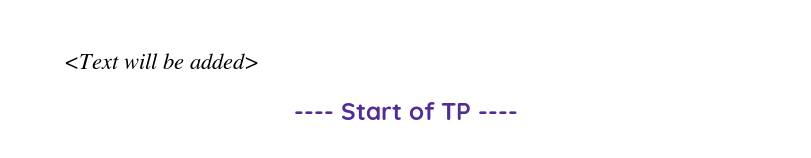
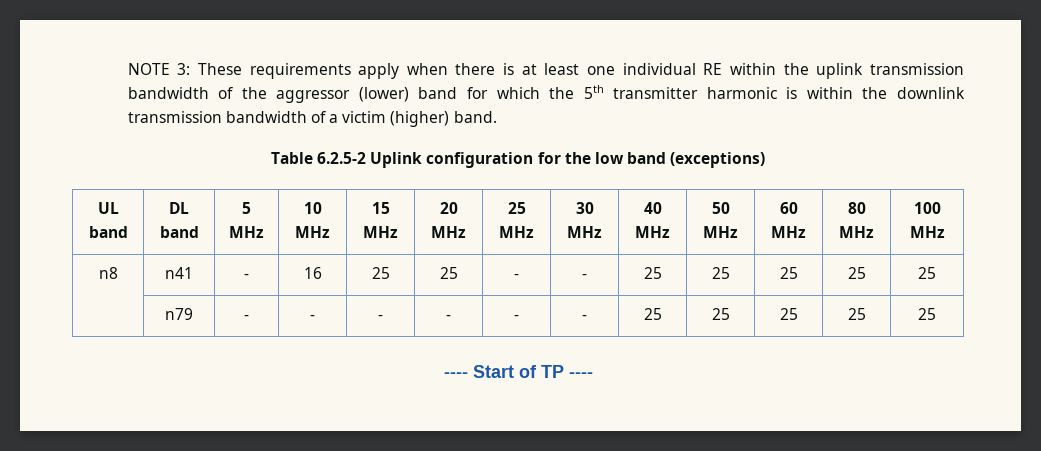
- <Text will be added>
+ NOTE 3: These requirements apply when there is at least one individual RE within the uplink transmission bandwidth of the aggressor (lower) band for which the 5th transmitter harmonic is within the downlink transmission bandwidth of a victim (higher) band.
+ Table 6.2.5-2 Uplink configuration for the low band (exceptions)
+ UL band | DL band | 5 MHz | 10 MHz | 15 MHz | 20 MHz | 25 MHz | 30 MHz | 40 MHz | 50 MHz | 60 MHz | 80 MHz | 100 MHz
+ n8 | n41 | - | 16 | 25 | 25 | - | - | 25 | 25 | 25 | 25 | 25
+ | n79 | - | - | - | - | - | - | 25 | 25 | 25 | 25 | 25

